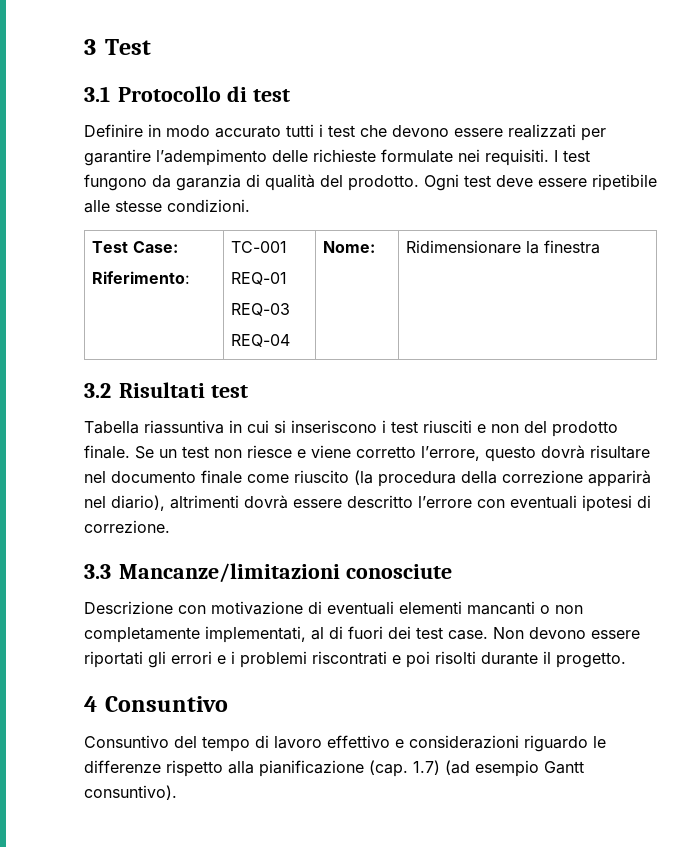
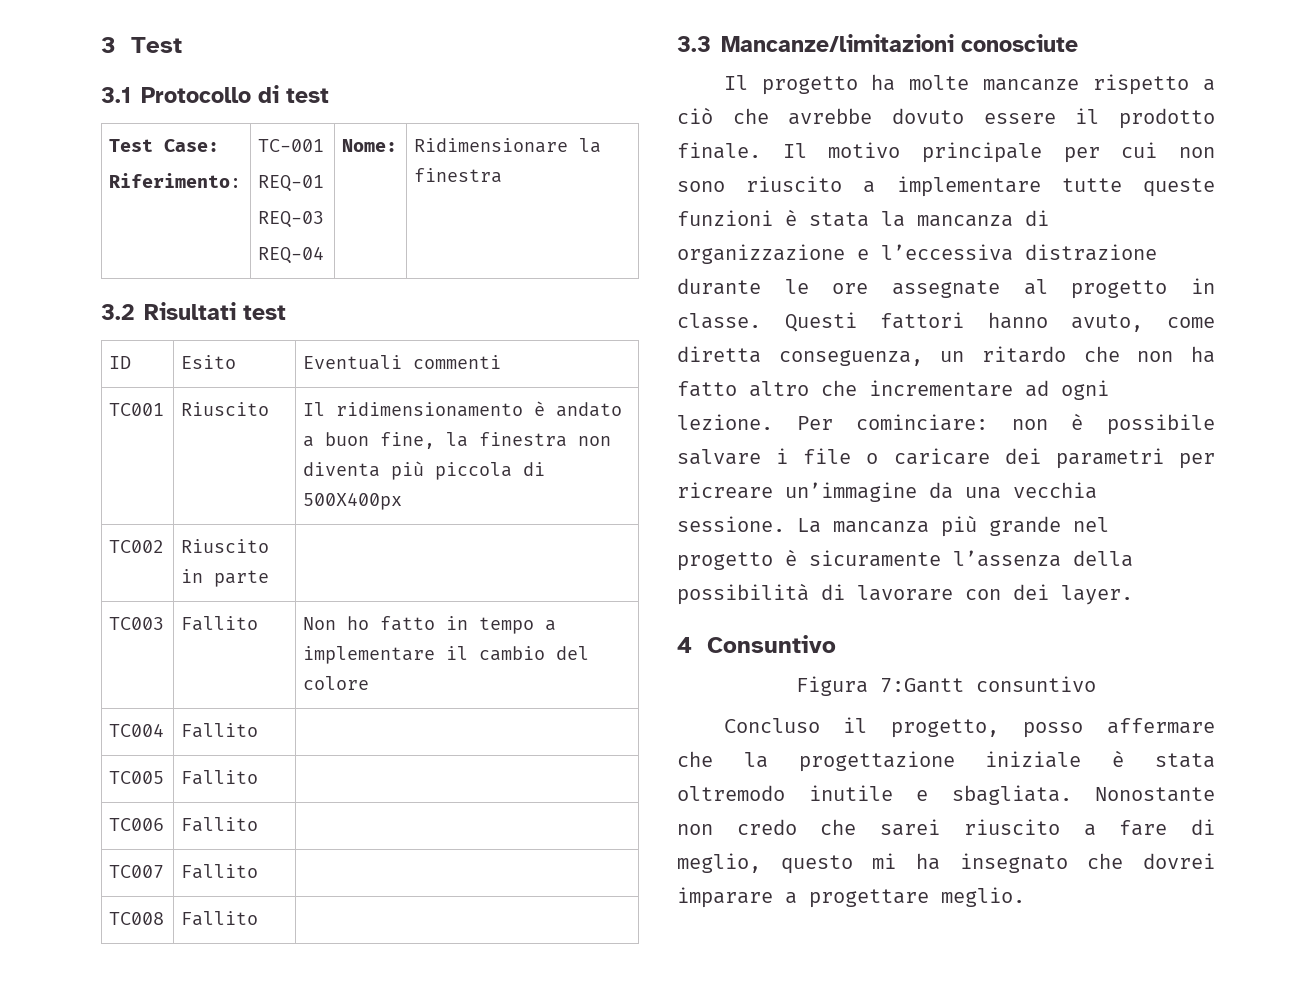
- Definire in modo accurato tutti i test che devono essere realizzati per garantire l’adempimento delle richieste formulate nei requisiti. I test fungono da garanzia di qualità del prodotto. Ogni test deve essere ripetibile alle stesse condizioni.
- Tabella riassuntiva in cui si inseriscono i test riusciti e non del prodotto finale. Se un test non riesce e viene corretto l’errore, questo dovrà risultare nel documento finale come riuscito (la procedura della correzione apparirà nel diario), altrimenti dovrà essere descritto l’errore con eventuali ipotesi di correzione.
+ ID | Esito | Eventuali commenti
+ TC001 | Riuscito | Il ridimensionamento è andato a buon fine, la finestra non diventa più piccola di 500X400px
+ TC002 | Riuscito in parte |
+ TC003 | Fallito | Non ho fatto in tempo a implementare il cambio del colore
+ TC004 | Fallito |
+ TC005 | Fallito |
+ TC006 | Fallito |
+ TC007 | Fallito |
+ TC008 | Fallito |
  3.3 Mancanze/limitazioni conosciute
- Descrizione con motivazione di eventuali elementi mancanti o non completamente implementati, al di fuori dei test case. Non devono essere riportati gli errori e i problemi riscontrati e poi risolti durante il progetto.
+ Il progetto ha molte mancanze rispetto a ciò che avrebbe dovuto essere il prodotto finale. Il motivo principale per cui non sono riuscito a implementare tutte queste funzioni è stata la mancanza di organizzazione e l’eccessiva distrazione durante le ore assegnate al progetto in classe. Questi fattori hanno avuto, come diretta conseguenza, un ritardo che non ha fatto altro che incrementare ad ogni lezione. Per cominciare: non è possibile salvare i file o caricare dei parametri per ricreare un’immagine da una vecchia sessione. La mancanza più grande nel progetto è sicuramente l’assenza della possibilità di lavorare con dei layer.
  4 Consuntivo
- Consuntivo del tempo di lavoro effettivo e considerazioni riguardo le differenze rispetto alla pianificazione (cap. 1.7) (ad esempio Gantt consuntivo).
+ Figura 7:Gantt consuntivo
+ Concluso il progetto, posso affermare che la progettazione iniziale è stata oltremodo inutile e sbagliata. Nonostante non credo che sarei riuscito a fare di meglio, questo mi ha insegnato che dovrei imparare a progettare meglio.

